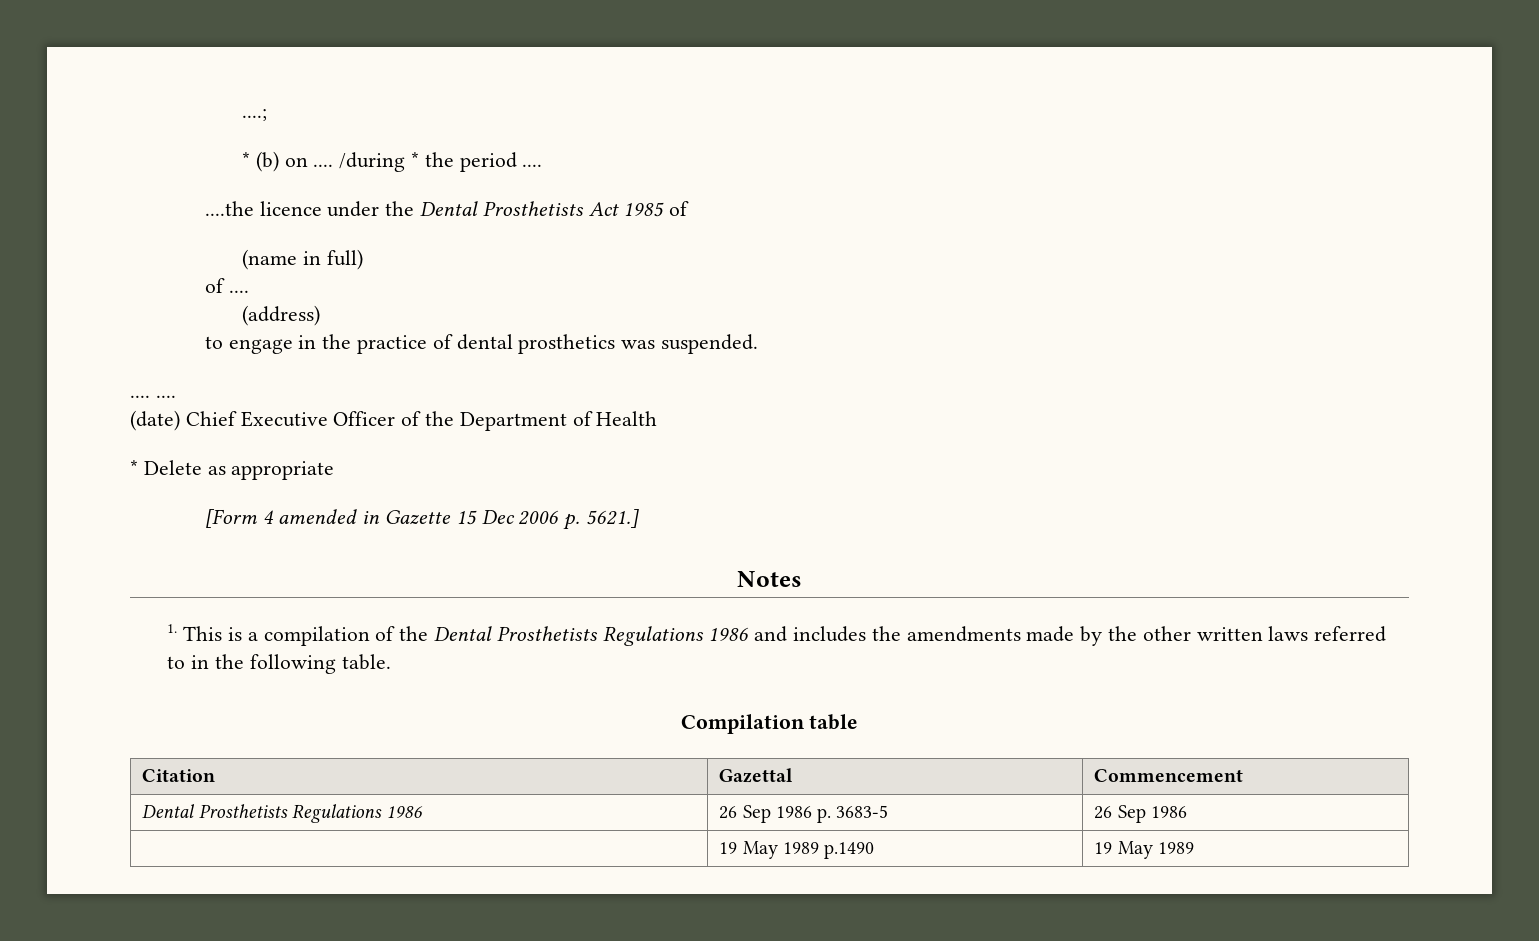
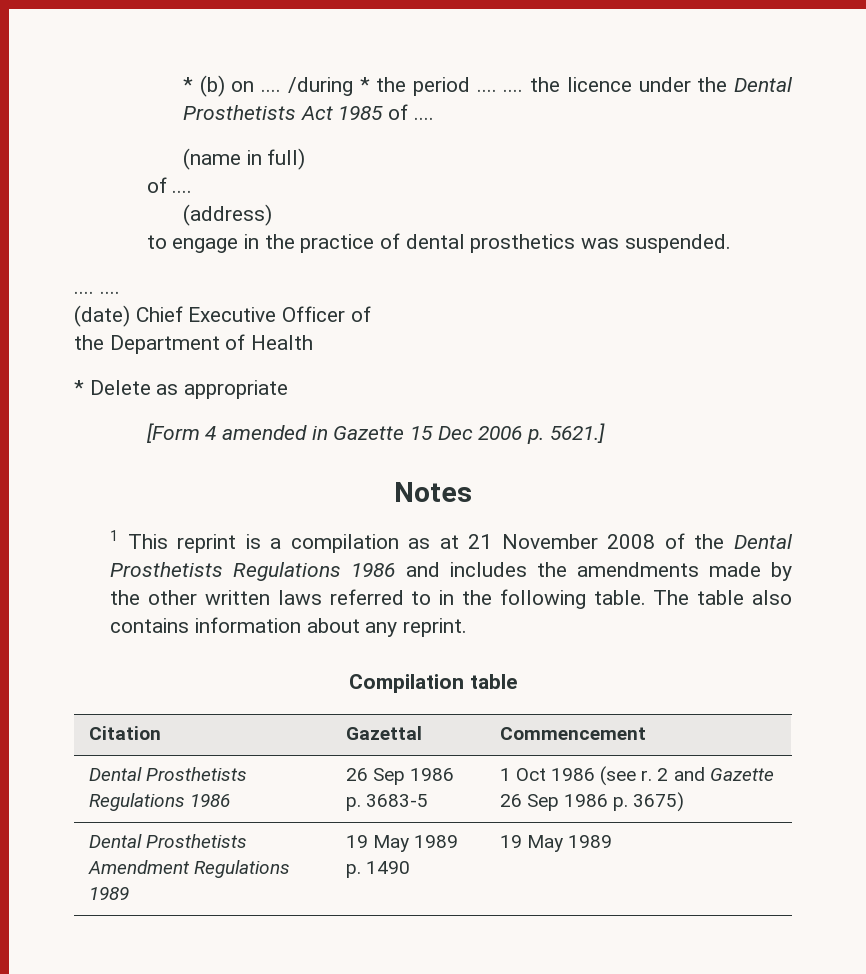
- ....;
- /during * the period ....
- ....the licence under the Dental Prosthetists Act 1985 of
+ /during * the period .... .... the licence under the Dental Prosthetists Act 1985 of ....
- (date) Chief Executive Officer of the Department of Health
+ (date) Chief Executive Officer of
+ the Department of Health
- 1. This is a compilation of the Dental Prosthetists Regulations 1986 and includes the amendments made by the other written laws referred to in the following table.
+ 1 This reprint is a compilation as at 21 November 2008 of the Dental Prosthetists Regulations 1986 and includes the amendments made by the other written laws referred to in the following table. The table also contains information about any reprint.
- Dental Prosthetists Regulations 1986 | 26 Sep 1986 p. 3683-5 | 26 Sep 1986
- | 19 May 1989 p.1490 | 19 May 1989
+ Dental Prosthetists Regulations 1986 | 26 Sep 1986 p. 3683-5 | 1 Oct 1986 (see r. 2 and Gazette 26 Sep 1986 p. 3675)
+ Dental Prosthetists Amendment Regulations 1989 | 19 May 1989 p. 1490 | 19 May 1989

